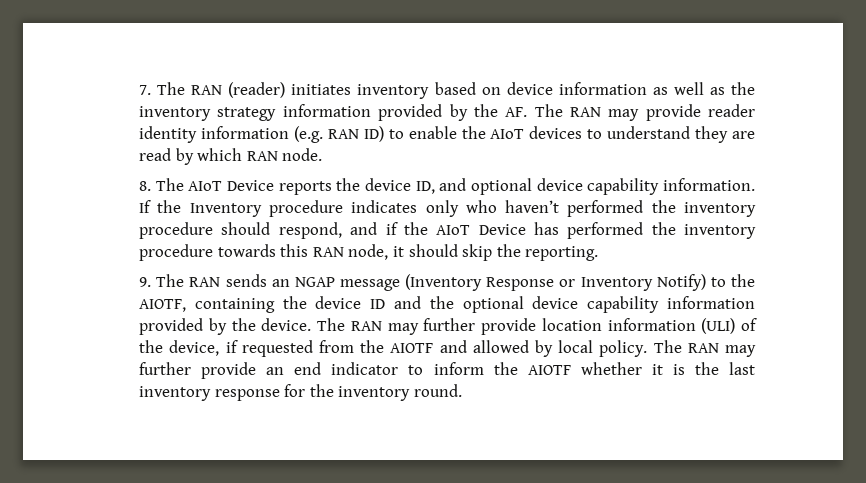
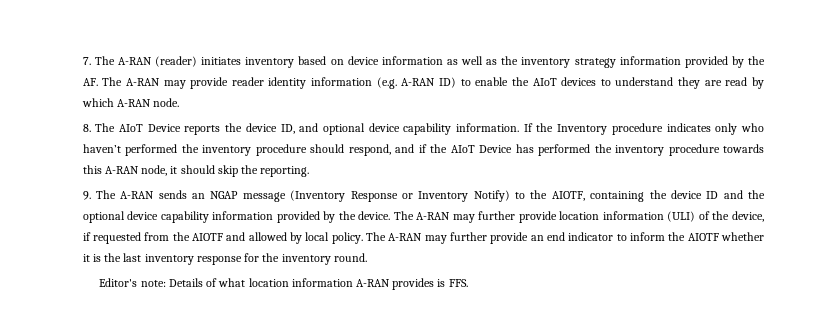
- 7. The RAN (reader) initiates inventory based on device information as well as the inventory strategy information provided by the AF. The RAN may provide reader identity information (e.g. RAN ID) to enable the AIoT devices to understand they are read by which RAN node.
+ 7. The A-RAN (reader) initiates inventory based on device information as well as the inventory strategy information provided by the AF. The A-RAN may provide reader identity information (e.g. A-RAN ID) to enable the AIoT devices to understand they are read by which A-RAN node.
- If the Inventory procedure indicates only who haven’t performed the inventory procedure should respond, and if the AIoT Device has performed the inventory procedure towards this RAN node, it should skip the reporting.
+ If the Inventory procedure indicates only who haven’t performed the inventory procedure should respond, and if the AIoT Device has performed the inventory procedure towards this A-RAN node, it should skip the reporting.
- 9. The RAN sends an NGAP message (Inventory Response or Inventory Notify) to the AIOTF, containing the device ID and the optional device capability information provided by the device.
+ 9. The A-RAN sends an NGAP message (Inventory Response or Inventory Notify) to the AIOTF, containing the device ID and the optional device capability information provided by the device.
- The RAN may further provide location information (ULI) of the device, if requested from the AIOTF and allowed by local policy.
+ The A-RAN may further provide location information (ULI) of the device, if requested from the AIOTF and allowed by local policy.
- The RAN may further provide an end indicator to inform the AIOTF whether it is the last inventory response for the inventory round.
+ The A-RAN may further provide an end indicator to inform the AIOTF whether it is the last inventory response for the inventory round.
+ Editor's note: Details of what location information A-RAN provides is FFS.

